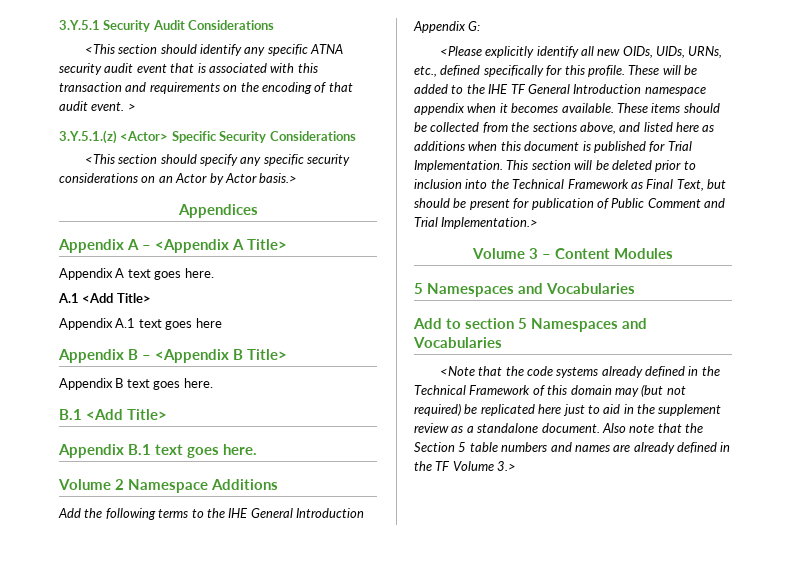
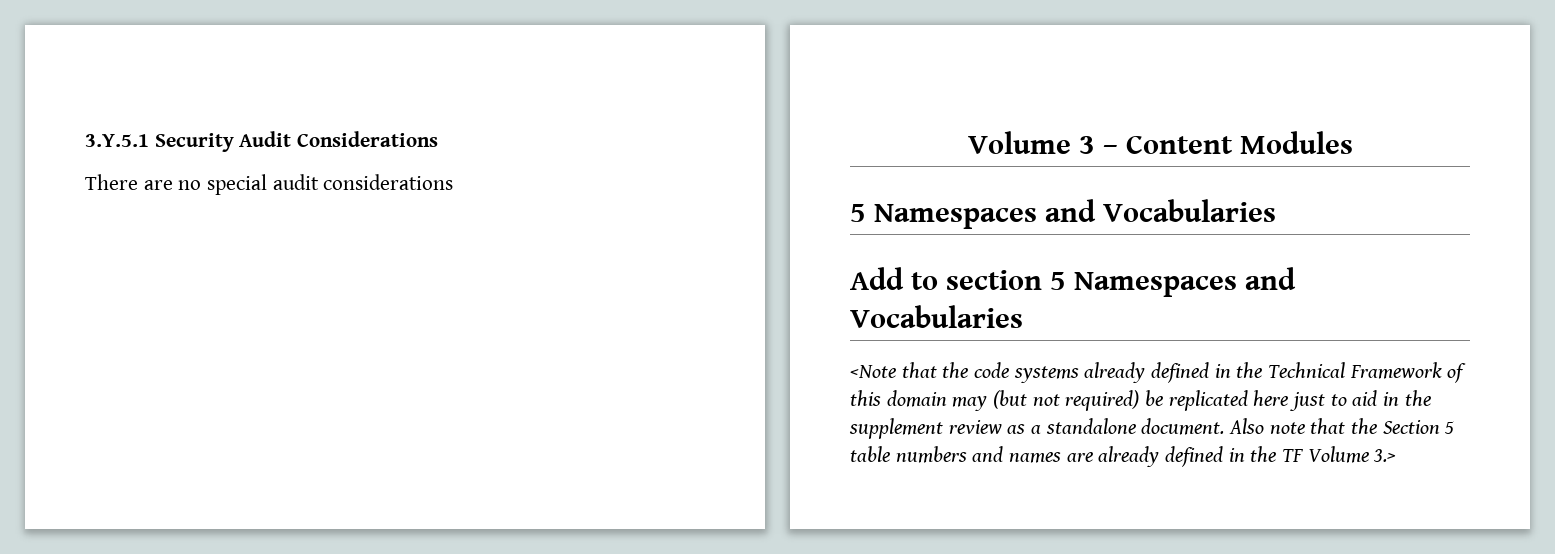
- <This section should identify any specific ATNA security audit event that is associated with this transaction and requirements on the encoding of that audit event. >
- 3.Y.5.1.(z) <Actor> Specific Security Considerations
- <This section should specify any specific security considerations on an Actor by Actor basis.>
- Appendices
- Appendix A – <Appendix A Title>
- Appendix A text goes here.
- A.1 <Add Title>
- Appendix A.1 text goes here
- Appendix B – <Appendix B Title>
- Appendix B text goes here.
- B.1 <Add Title>
- Appendix B.1 text goes here.
- Volume 2 Namespace Additions
- Add the following terms to the IHE General Introduction Appendix G:
- <Please explicitly identify all new OIDs, UIDs, URNs, etc., defined specifically for this profile. These will be added to the IHE TF General Introduction namespace appendix when it becomes available. These items should be collected from the sections above, and listed here as additions when this document is published for Trial Implementation. This section will be deleted prior to inclusion into the Technical Framework as Final Text, but should be present for publication of Public Comment and Trial Implementation.>
+ There are no special audit considerations

